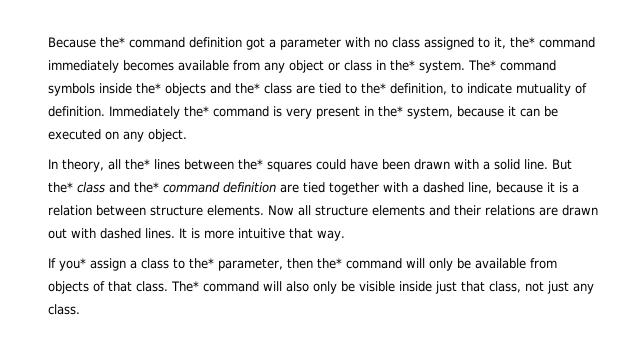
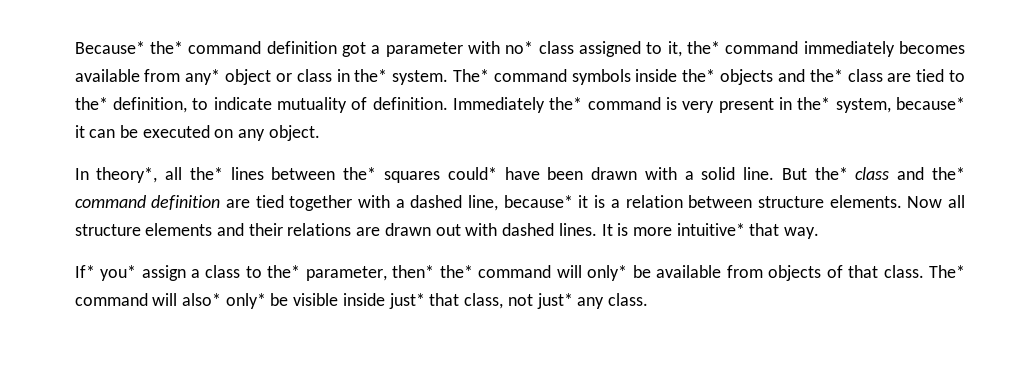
- Because the* command definition got a parameter with no class assigned to it, the* command immediately becomes available from any object or class in the* system.
+ Because* the* command definition got a parameter with no* class assigned to it, the* command immediately becomes available from any* object or class in the* system.
- Immediately the* command is very present in the* system, because it can be executed on any object.
+ Immediately the* command is very present in the* system, because* it can be executed on any object.
- In theory, all the* lines between the* squares could have been drawn with a solid line.
+ In theory*, all the* lines between the* squares could* have been drawn with a solid line.
- But the* class and the* command definition are tied together with a dashed line, because it is a relation between structure elements.
+ But the* class and the* command definition are tied together with a dashed line, because* it is a relation between structure elements.
- It is more intuitive that way.
+ It is more intuitive* that way.
- If you* assign a class to the* parameter, then the* command will only be available from objects of that class.
+ If* you* assign a class to the* parameter, then* the* command will only* be available from objects of that class.
- The* command will also only be visible inside just that class, not just any class.
+ The* command will also* only* be visible inside just* that class, not just* any class.

